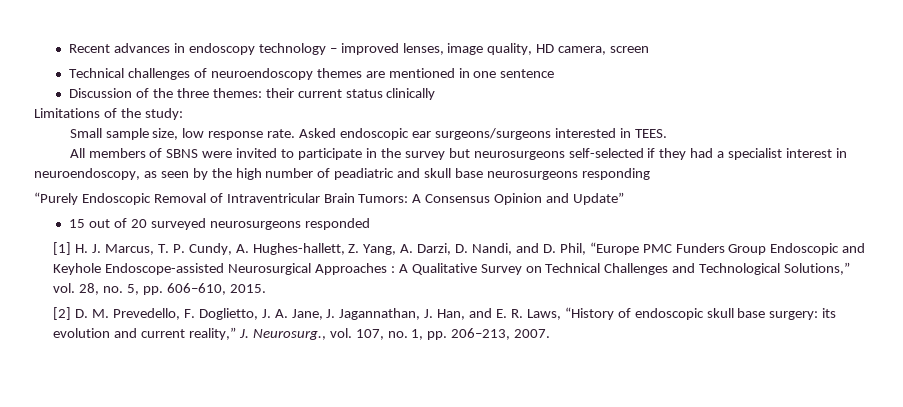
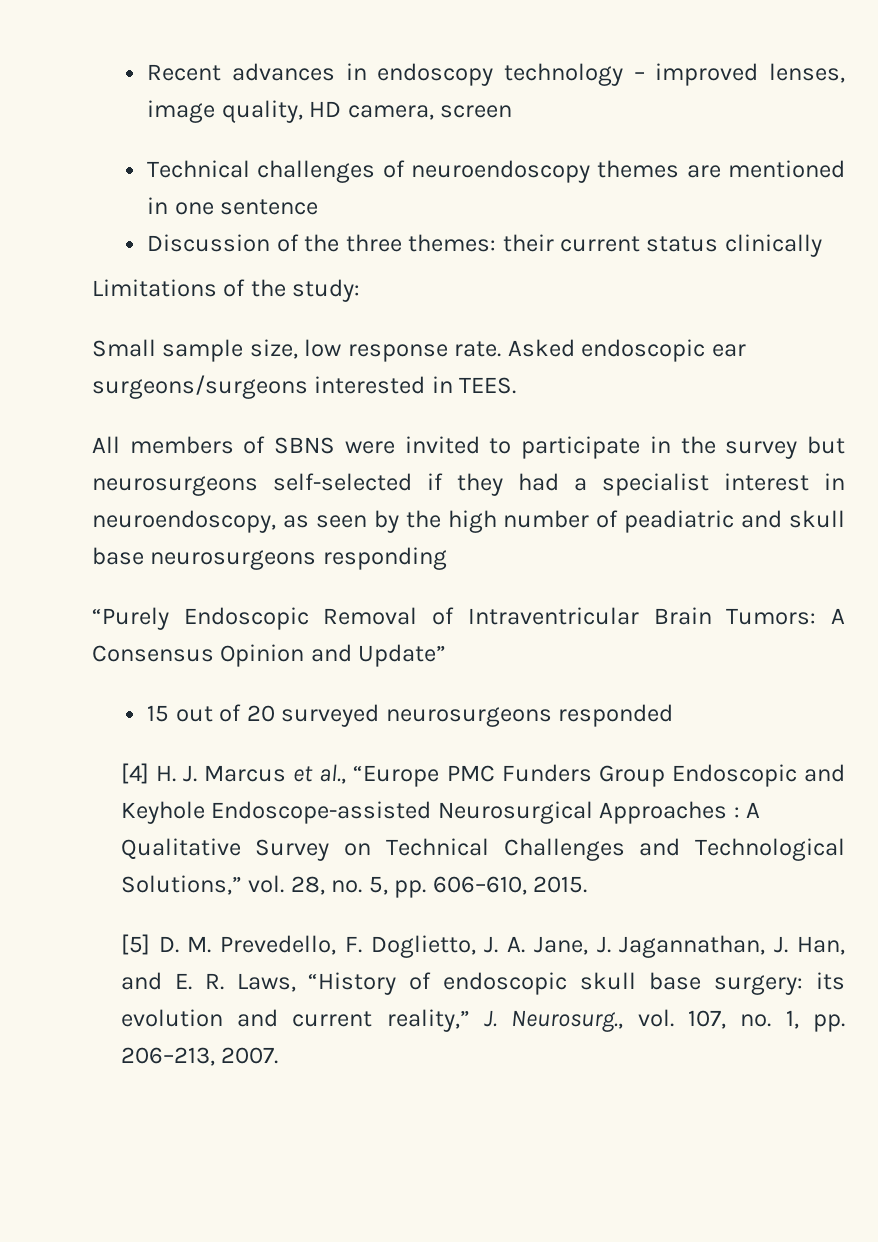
- [1] H. J. Marcus, T. P. Cundy, A. Hughes-hallett, Z. Yang, A. Darzi, D. Nandi, and D. Phil, “Europe PMC Funders Group Endoscopic and Keyhole Endoscope-assisted Neurosurgical Approaches : A Qualitative Survey on Technical Challenges and Technological Solutions,” vol. 28, no. 5, pp. 606–610, 2015.
+ [4] H. J. Marcus et al., “Europe PMC Funders Group Endoscopic and Keyhole Endoscope-assisted Neurosurgical Approaches : A Qualitative Survey on Technical Challenges and Technological Solutions,” vol. 28, no. 5, pp. 606–610, 2015.
- [2] D. M. Prevedello, F. Doglietto, J. A. Jane, J. Jagannathan, J. Han, and E. R. Laws, “History of endoscopic skull base surgery: its evolution and current reality,” J. Neurosurg., vol. 107, no. 1, pp. 206–213, 2007.
+ [5] D. M. Prevedello, F. Doglietto, J. A. Jane, J. Jagannathan, J. Han, and E. R. Laws, “History of endoscopic skull base surgery: its evolution and current reality,” J. Neurosurg., vol. 107, no. 1, pp. 206–213, 2007.

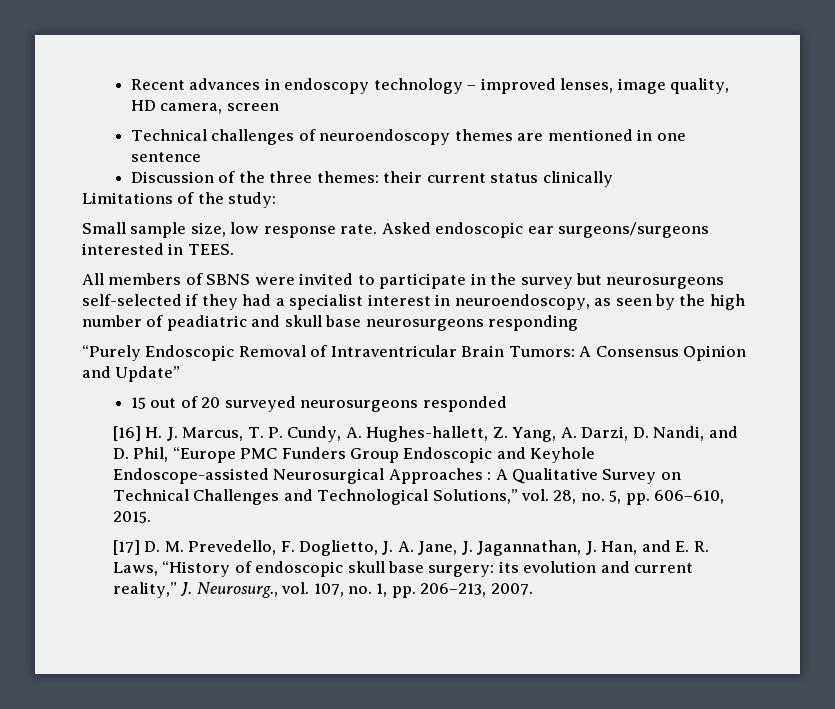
- [4] H. J. Marcus et al., “Europe PMC Funders Group Endoscopic and Keyhole Endoscope-assisted Neurosurgical Approaches : A Qualitative Survey on Technical Challenges and Technological Solutions,” vol. 28, no. 5, pp. 606–610, 2015.
+ [16] H. J. Marcus, T. P. Cundy, A. Hughes-hallett, Z. Yang, A. Darzi, D. Nandi, and D. Phil, “Europe PMC Funders Group Endoscopic and Keyhole Endoscope-assisted Neurosurgical Approaches : A Qualitative Survey on Technical Challenges and Technological Solutions,” vol. 28, no. 5, pp. 606–610, 2015.
- [5] D. M. Prevedello, F. Doglietto, J. A. Jane, J. Jagannathan, J. Han, and E. R. Laws, “History of endoscopic skull base surgery: its evolution and current reality,” J. Neurosurg., vol. 107, no. 1, pp. 206–213, 2007.
+ [17] D. M. Prevedello, F. Doglietto, J. A. Jane, J. Jagannathan, J. Han, and E. R. Laws, “History of endoscopic skull base surgery: its evolution and current reality,” J. Neurosurg., vol. 107, no. 1, pp. 206–213, 2007.

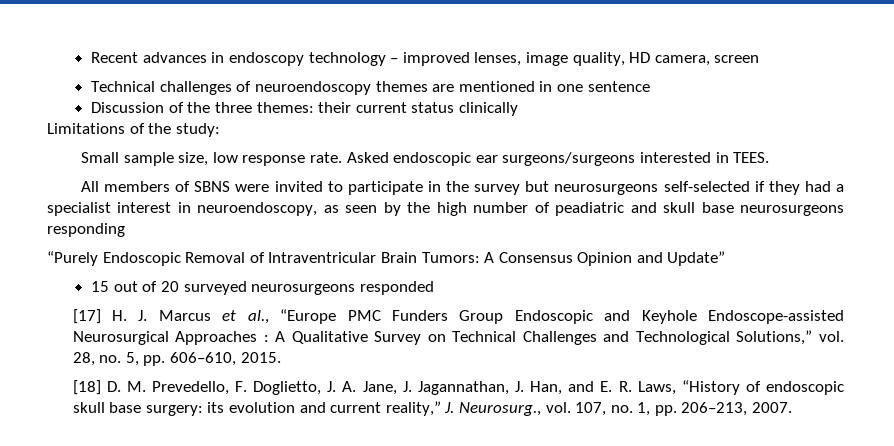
- [16] H. J. Marcus, T. P. Cundy, A. Hughes-hallett, Z. Yang, A. Darzi, D. Nandi, and D. Phil, “Europe PMC Funders Group Endoscopic and Keyhole Endoscope-assisted Neurosurgical Approaches : A Qualitative Survey on Technical Challenges and Technological Solutions,” vol. 28, no. 5, pp. 606–610, 2015.
+ [17] H. J. Marcus et al., “Europe PMC Funders Group Endoscopic and Keyhole Endoscope-assisted Neurosurgical Approaches : A Qualitative Survey on Technical Challenges and Technological Solutions,” vol. 28, no. 5, pp. 606–610, 2015.
- [17] D. M. Prevedello, F. Doglietto, J. A. Jane, J. Jagannathan, J. Han, and E. R. Laws, “History of endoscopic skull base surgery: its evolution and current reality,” J. Neurosurg., vol. 107, no. 1, pp. 206–213, 2007.
+ [18] D. M. Prevedello, F. Doglietto, J. A. Jane, J. Jagannathan, J. Han, and E. R. Laws, “History of endoscopic skull base surgery: its evolution and current reality,” J. Neurosurg., vol. 107, no. 1, pp. 206–213, 2007.

